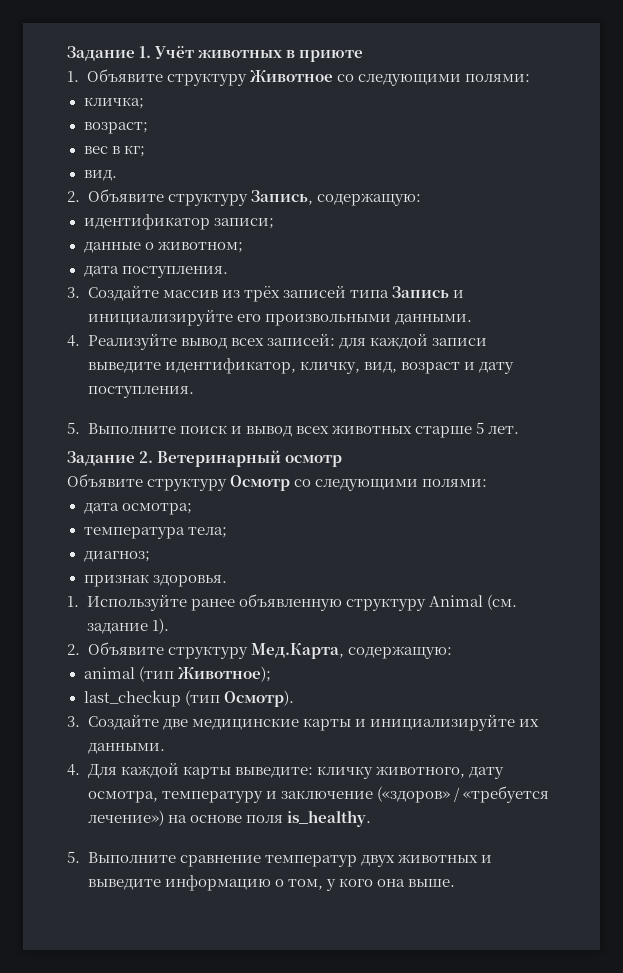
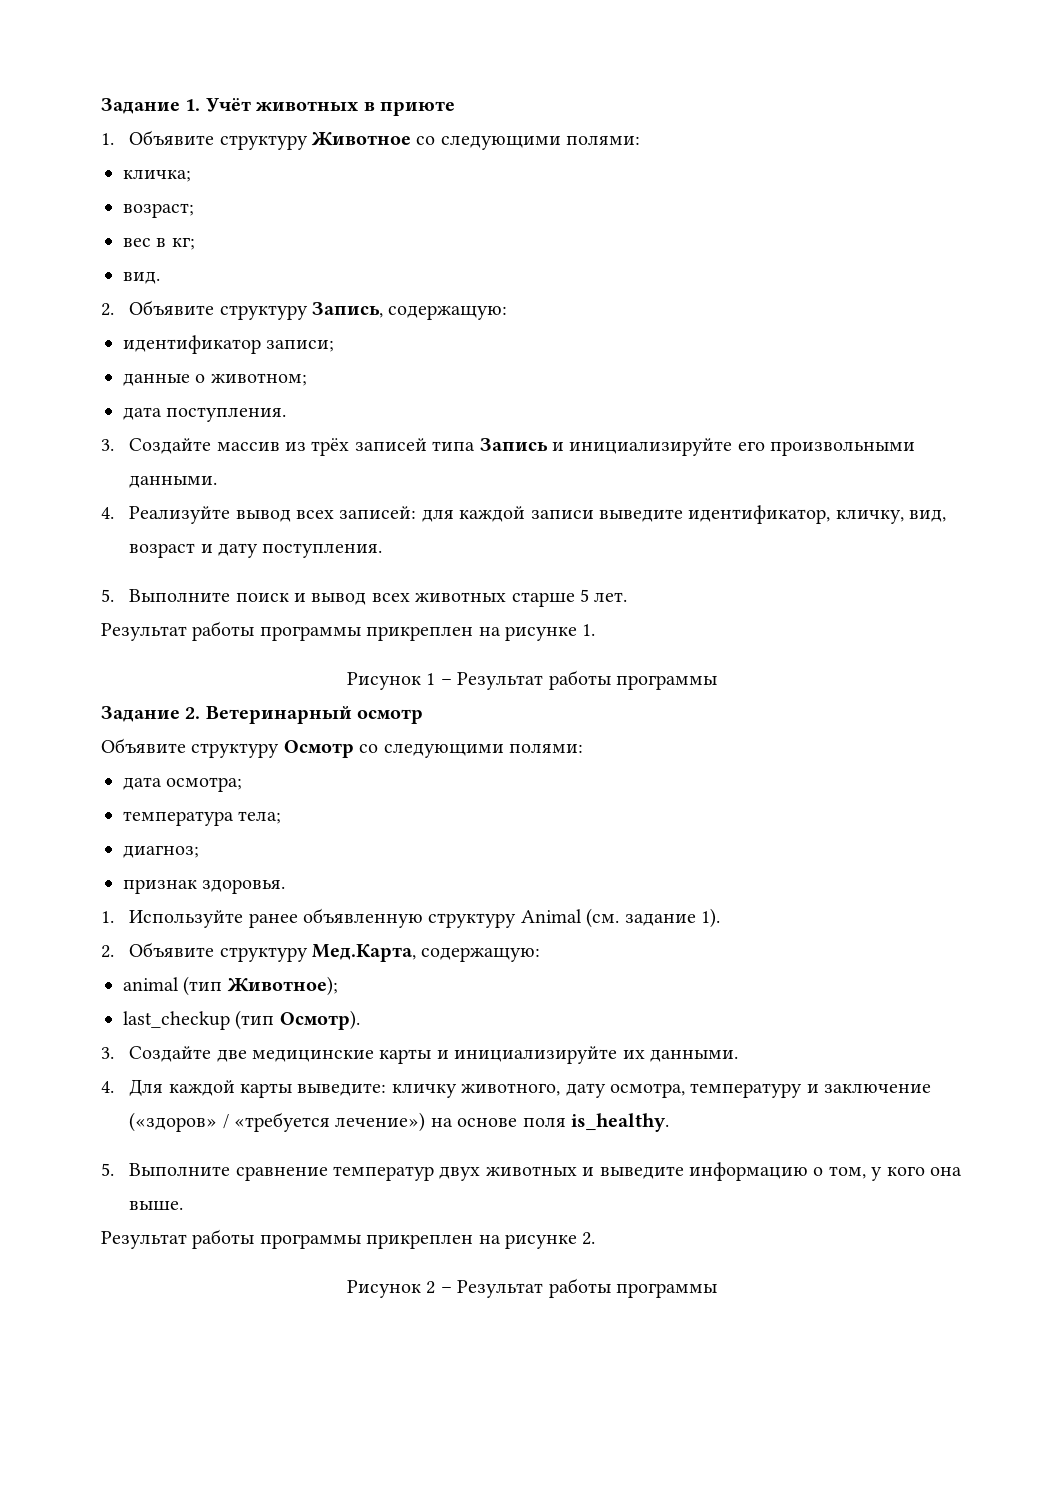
+ Результат работы программы прикреплен на рисунке 1.
+ Рисунок 1 – Результат работы программы
+ Результат работы программы прикреплен на рисунке 2.
+ Рисунок 2 – Результат работы программы

